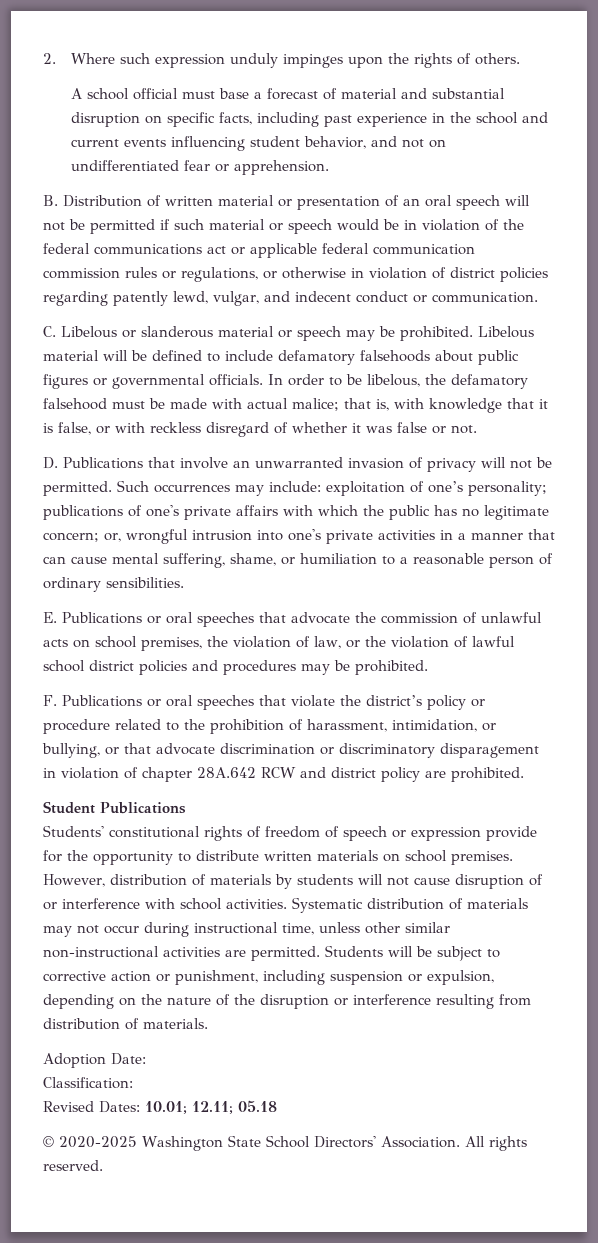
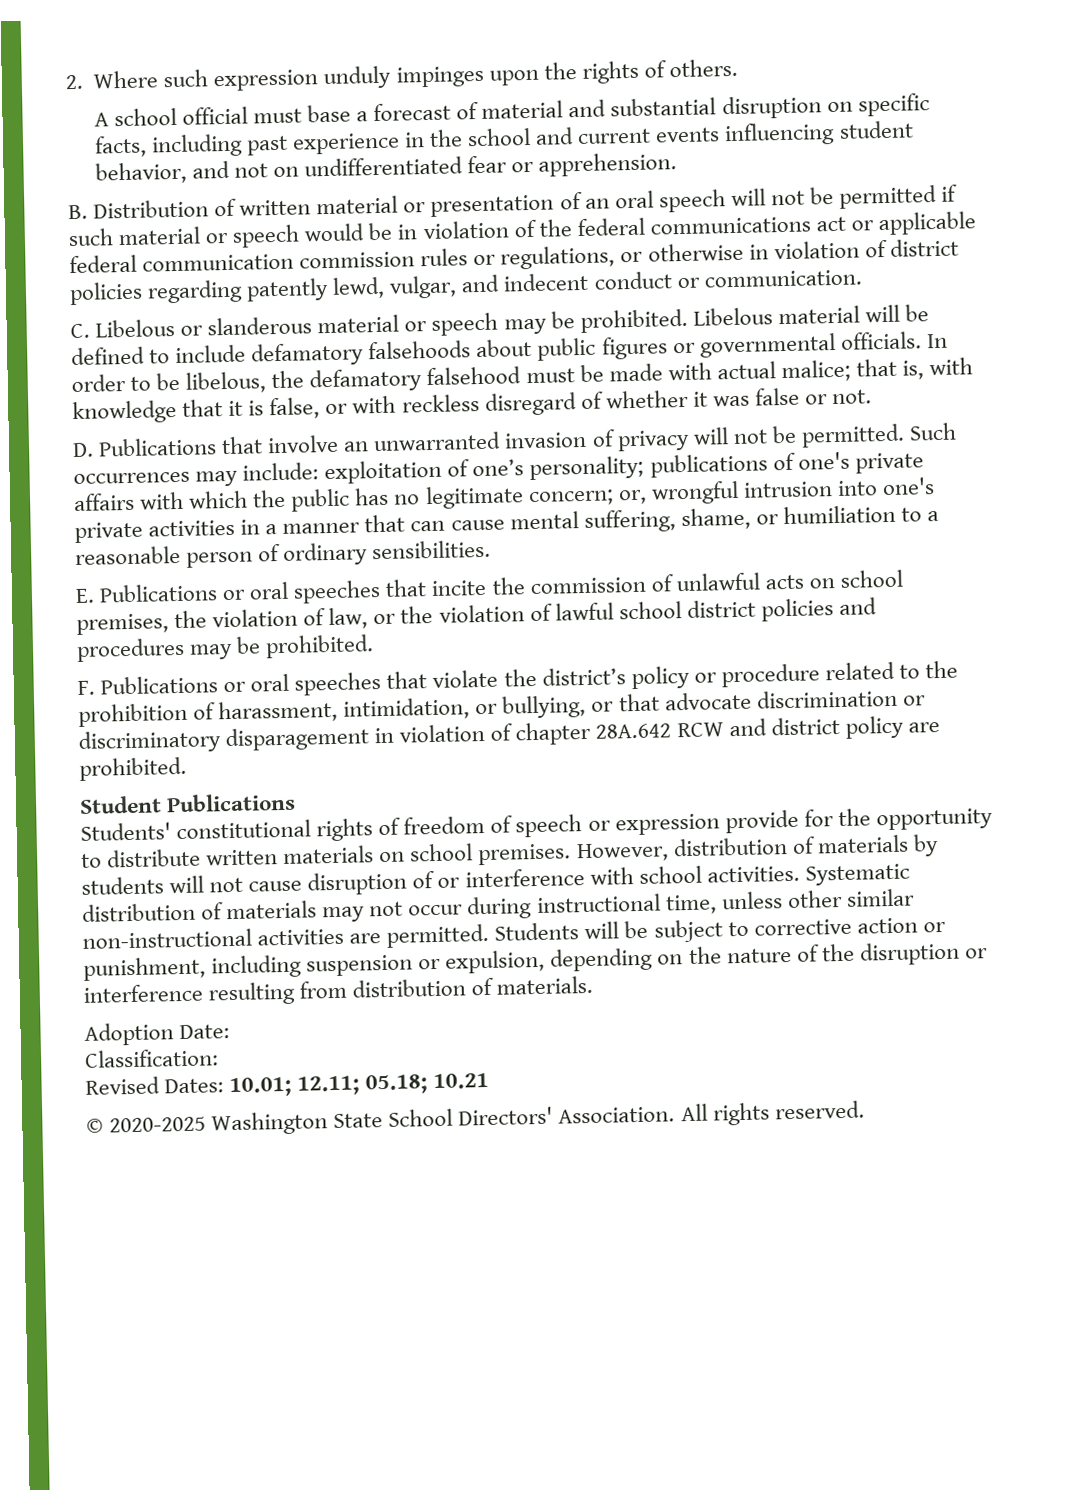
- E. Publications or oral speeches that advocate the commission of unlawful acts on school premises, the violation of law, or the violation of lawful school district policies and procedures may be prohibited.
+ E. Publications or oral speeches that incite the commission of unlawful acts on school premises, the violation of law, or the violation of lawful school district policies and procedures may be prohibited.
- Revised Dates: 10.01; 12.11; 05.18
+ Revised Dates: 10.01; 12.11; 05.18; 10.21

